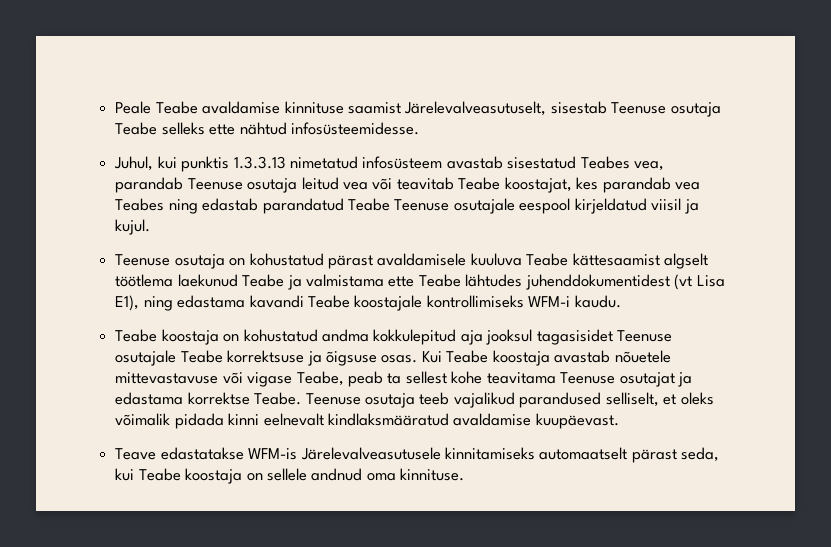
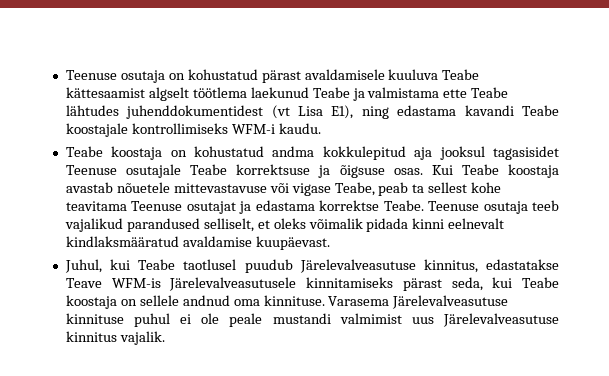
- Peale Teabe avaldamise kinnituse saamist Järelevalveasutuselt, sisestab Teenuse osutaja Teabe selleks ette nähtud infosüsteemidesse.
- Juhul, kui punktis 1.3.3.13 nimetatud infosüsteem avastab sisestatud Teabes vea, parandab Teenuse osutaja leitud vea või teavitab Teabe koostajat, kes parandab vea Teabes ning edastab parandatud Teabe Teenuse osutajale eespool kirjeldatud viisil ja kujul.
- Teave edastatakse WFM-is Järelevalveasutusele kinnitamiseks automaatselt pärast seda, kui Teabe koostaja on sellele andnud oma kinnituse.
+ Juhul, kui Teabe taotlusel puudub Järelevalveasutuse kinnitus, edastatakse Teave WFM-is Järelevalveasutusele kinnitamiseks pärast seda, kui Teabe koostaja on sellele andnud oma kinnituse.
+ Varasema Järelevalveasutuse kinnituse puhul ei ole peale mustandi valmimist uus Järelevalveasutuse kinnitus vajalik.

